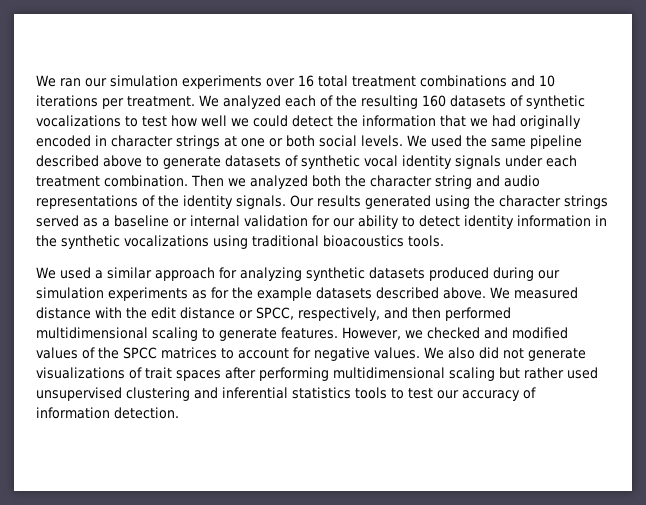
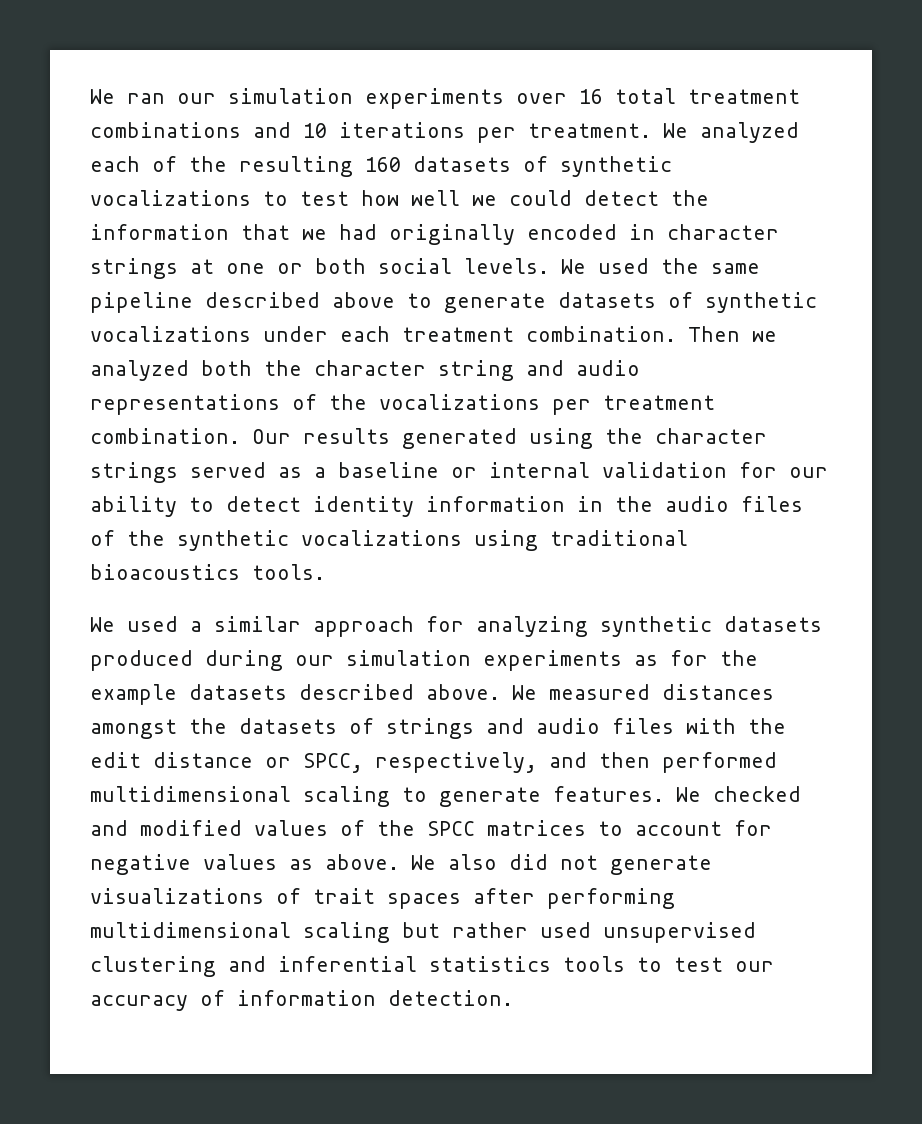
- We used the same pipeline described above to generate datasets of synthetic vocal identity signals under each treatment combination.
+ We used the same pipeline described above to generate datasets of synthetic vocalizations under each treatment combination.
- Then we analyzed both the character string and audio representations of the identity signals.
+ Then we analyzed both the character string and audio representations of the vocalizations per treatment combination.
- Our results generated using the character strings served as a baseline or internal validation for our ability to detect identity information in the synthetic vocalizations using traditional bioacoustics tools.
+ Our results generated using the character strings served as a baseline or internal validation for our ability to detect identity information in the audio files of the synthetic vocalizations using traditional bioacoustics tools.
- We measured distance with the edit distance or SPCC, respectively, and then performed multidimensional scaling to generate features.
+ We measured distances amongst the datasets of strings and audio files with the edit distance or SPCC, respectively, and then performed multidimensional scaling to generate features.
- However, we checked and modified values of the SPCC matrices to account for negative values.
+ We checked and modified values of the SPCC matrices to account for negative values as above.

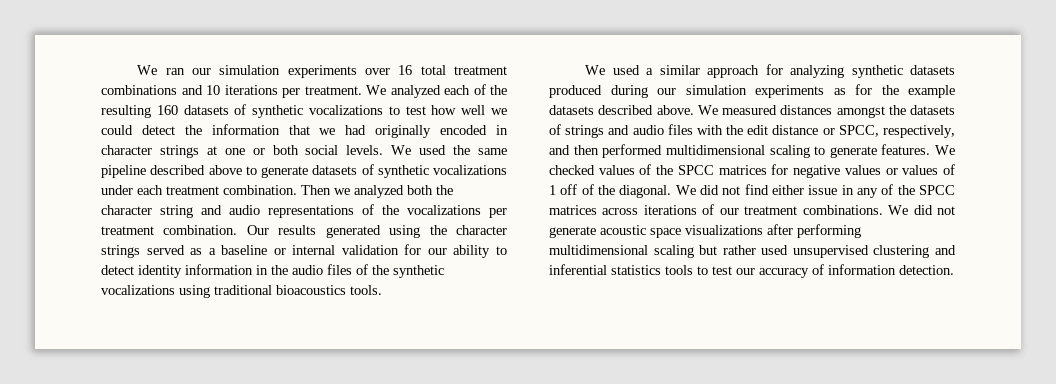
- We checked and modified values of the SPCC matrices to account for negative values as above. We also did not generate visualizations of trait spaces after performing multidimensional scaling but rather used unsupervised clustering and inferential statistics tools to test our accuracy of information detection.
+ We checked values of the SPCC matrices for negative values or values of 1 off of the diagonal. We did not find either issue in any of the SPCC matrices across iterations of our treatment combinations. We did not generate acoustic space visualizations after performing multidimensional scaling but rather used unsupervised clustering and inferential statistics tools to test our accuracy of information detection.

